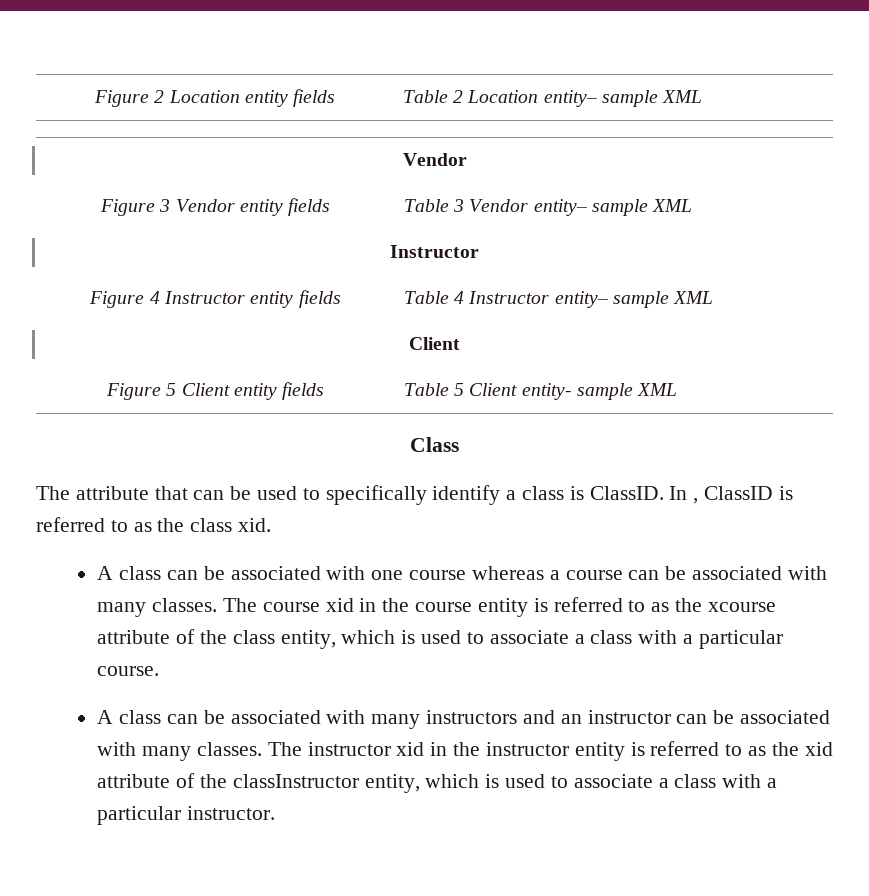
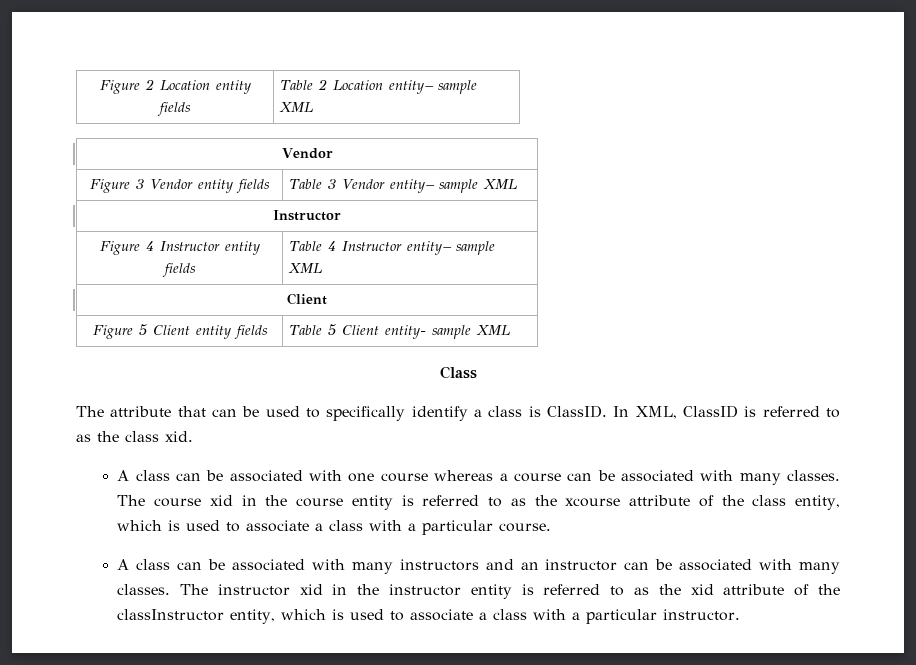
- In , ClassID is referred to as the class xid.
+ In XML, ClassID is referred to as the class xid.

